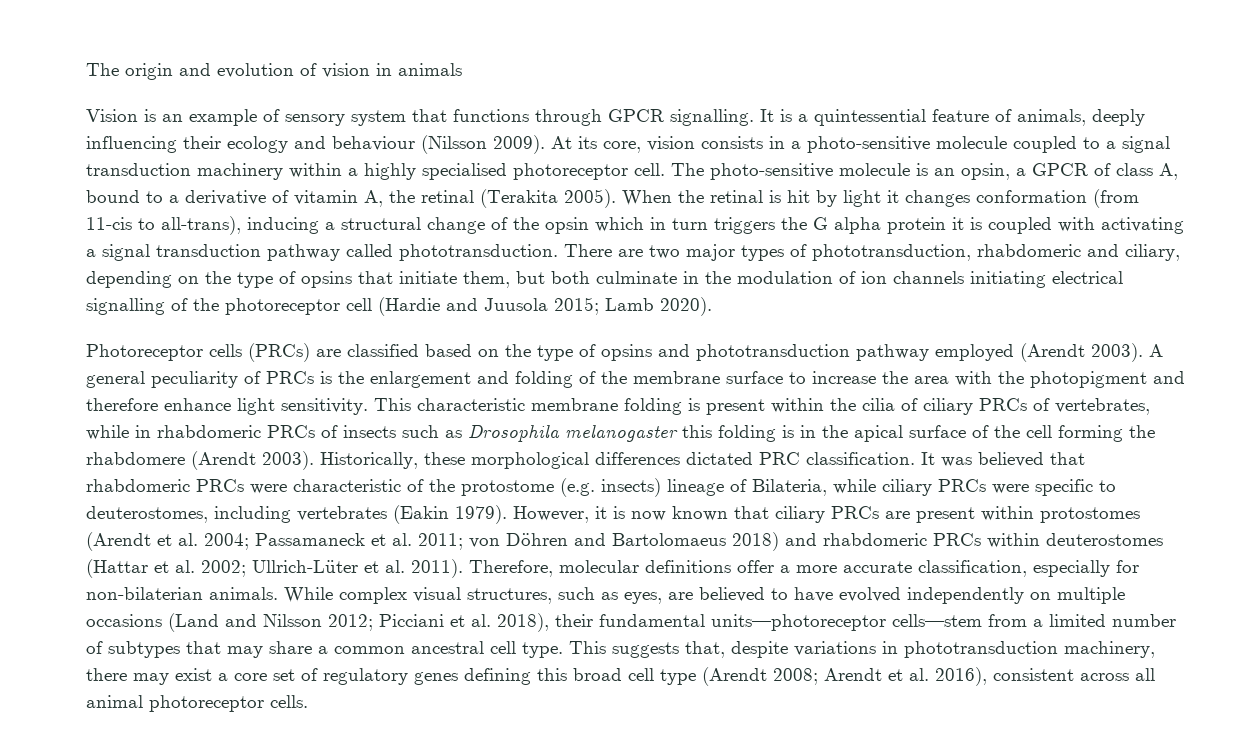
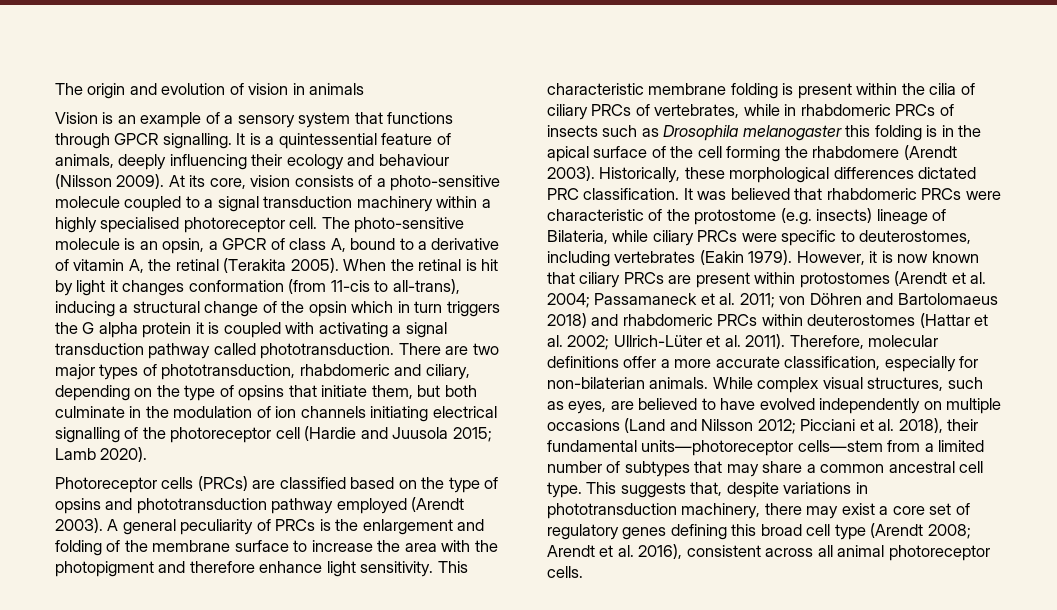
- Vision is an example of sensory system that functions through GPCR signalling.
+ Vision is an example of a sensory system that functions through GPCR signalling.
- At its core, vision consists in a photo-sensitive molecule coupled to a signal transduction machinery within a highly specialised photoreceptor cell.
+ At its core, vision consists of a photo-sensitive molecule coupled to a signal transduction machinery within a highly specialised photoreceptor cell.

